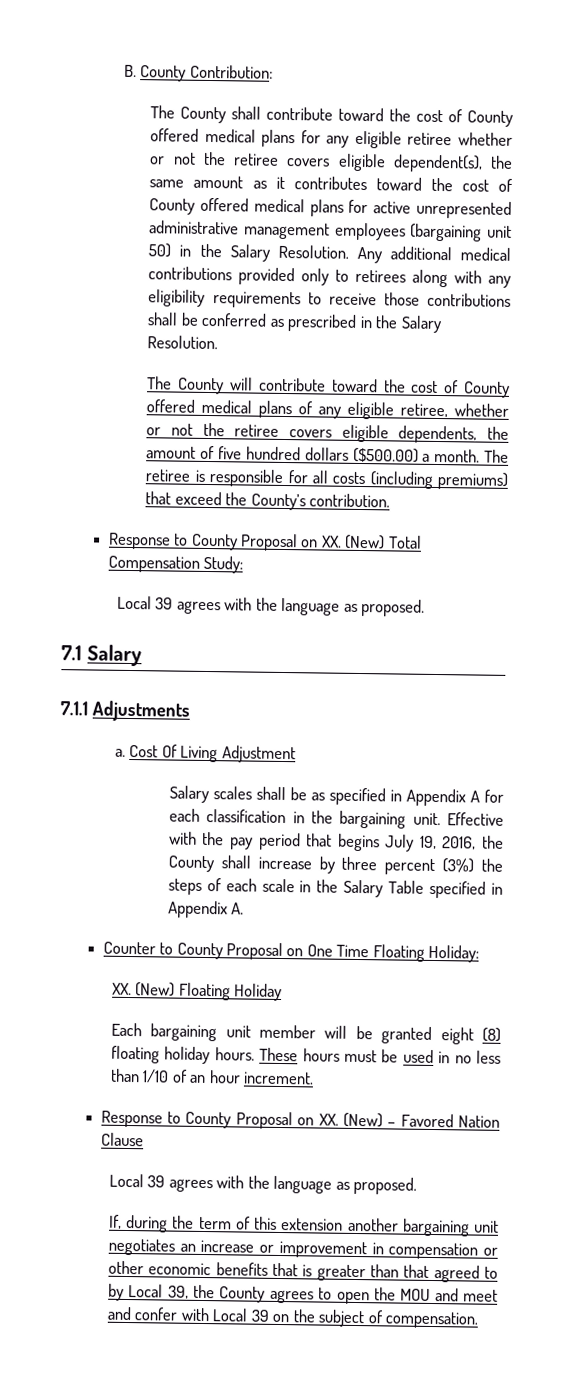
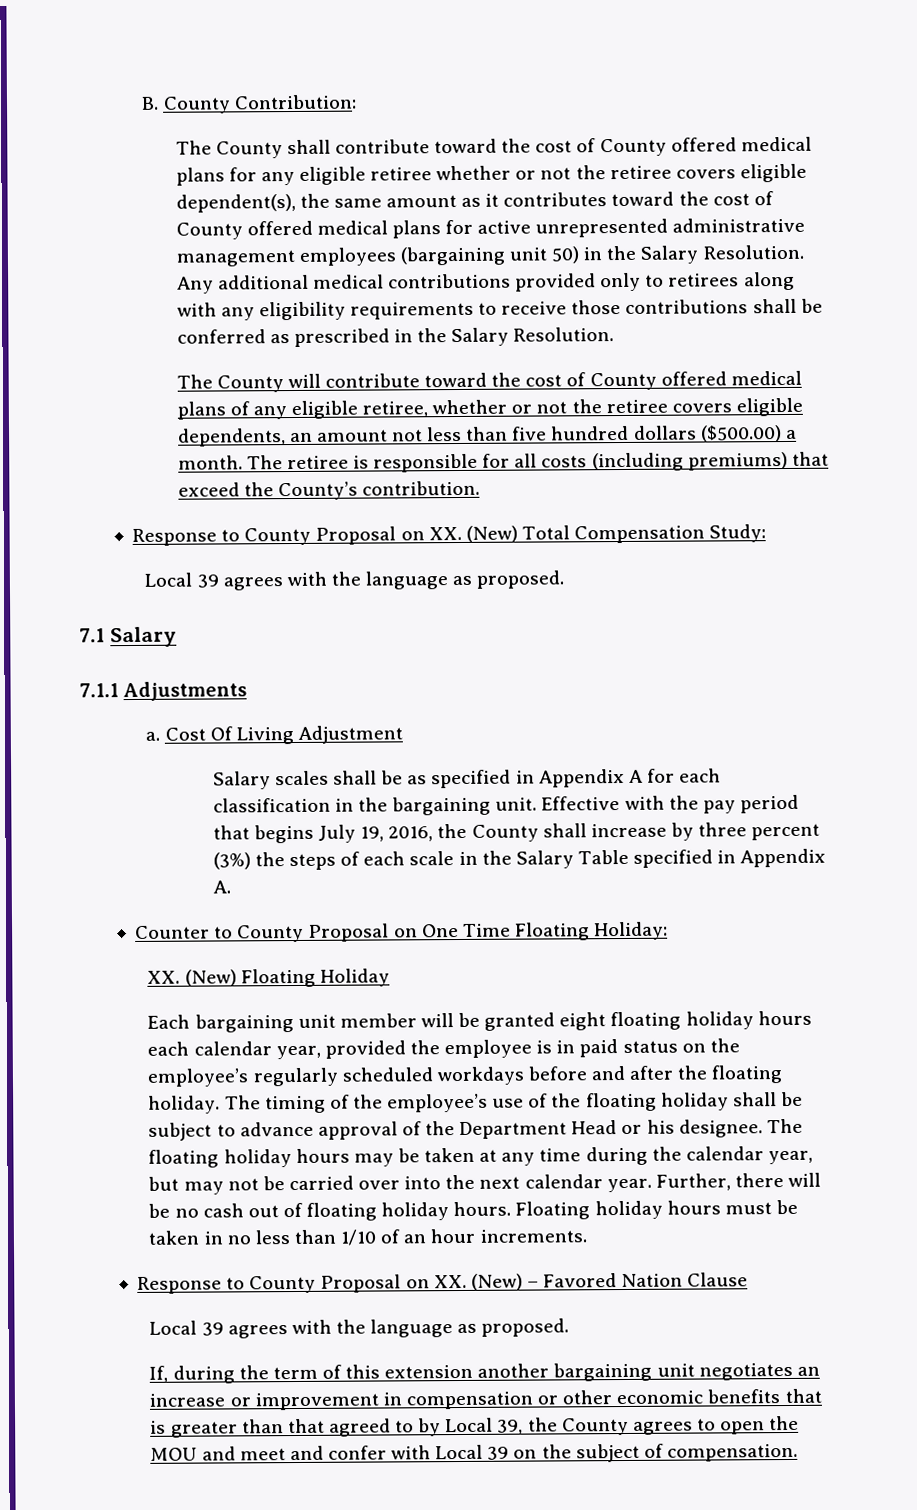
- The County will contribute toward the cost of County offered medical plans of any eligible retiree, whether or not the retiree covers eligible dependents, the amount of five hundred dollars ($500.00) a month.
+ The County will contribute toward the cost of County offered medical plans of any eligible retiree, whether or not the retiree covers eligible dependents, an amount not less than five hundred dollars ($500.00) a month.
- Each bargaining unit member will be granted eight (8) floating holiday hours.
+ Each bargaining unit member will be granted eight floating holiday hours each calendar year, provided the employee is in paid status on the employee’s regularly scheduled workdays before and after the floating holiday. The timing of the employee’s use of the floating holiday shall be subject to advance approval of the Department Head or his designee. The floating holiday hours may be taken at any time during the calendar year, but may not be carried over into the next calendar year. Further, there will be no cash out of floating holiday hours.
- These hours must be used in no less than 1/10 of an hour increment.
+ Floating holiday hours must be taken in no less than 1/10 of an hour increments.

